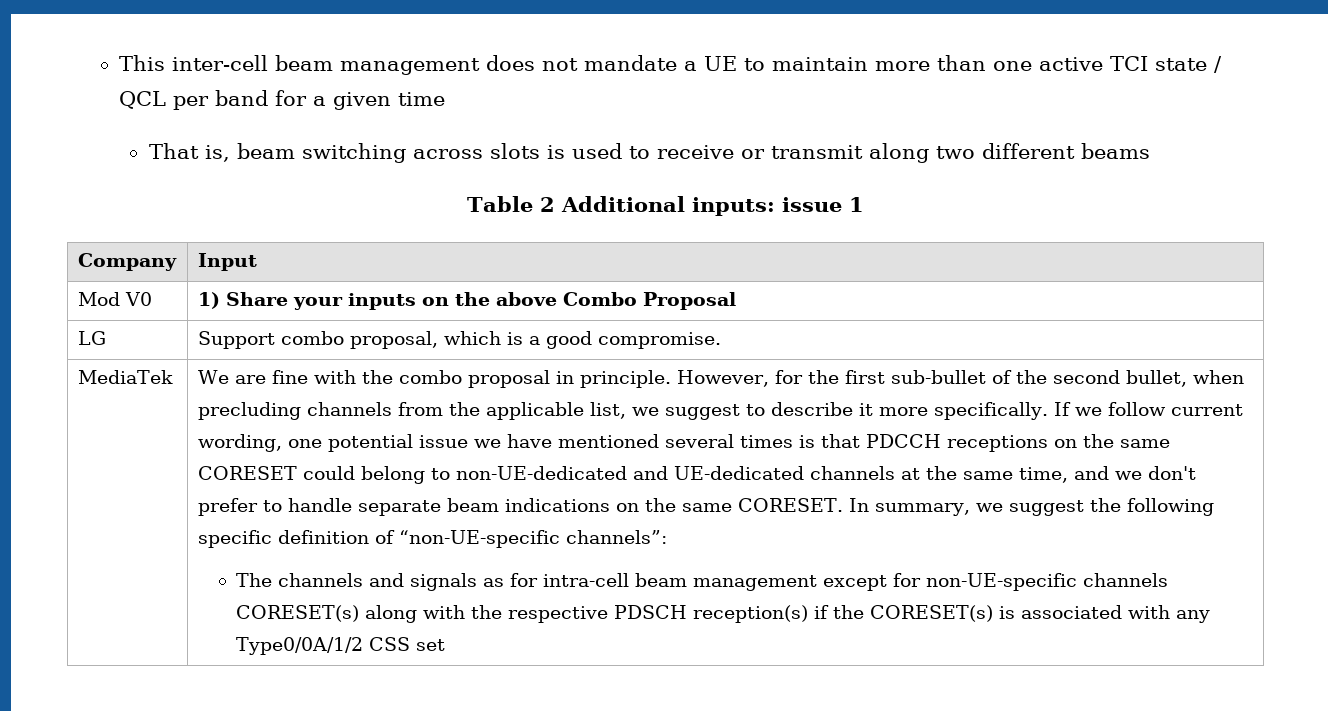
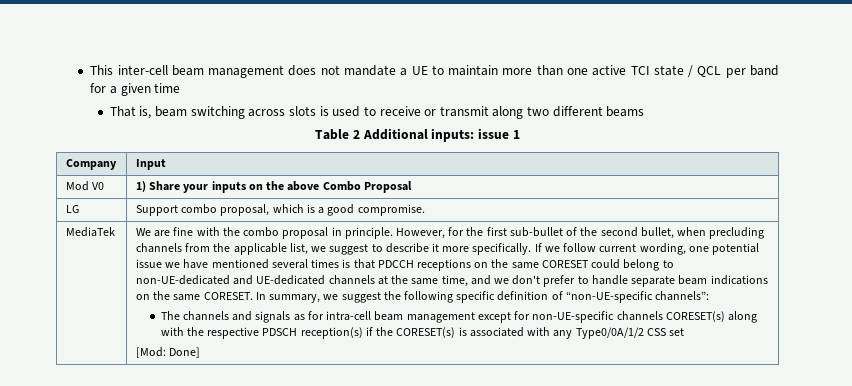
+ [Mod: Done]

